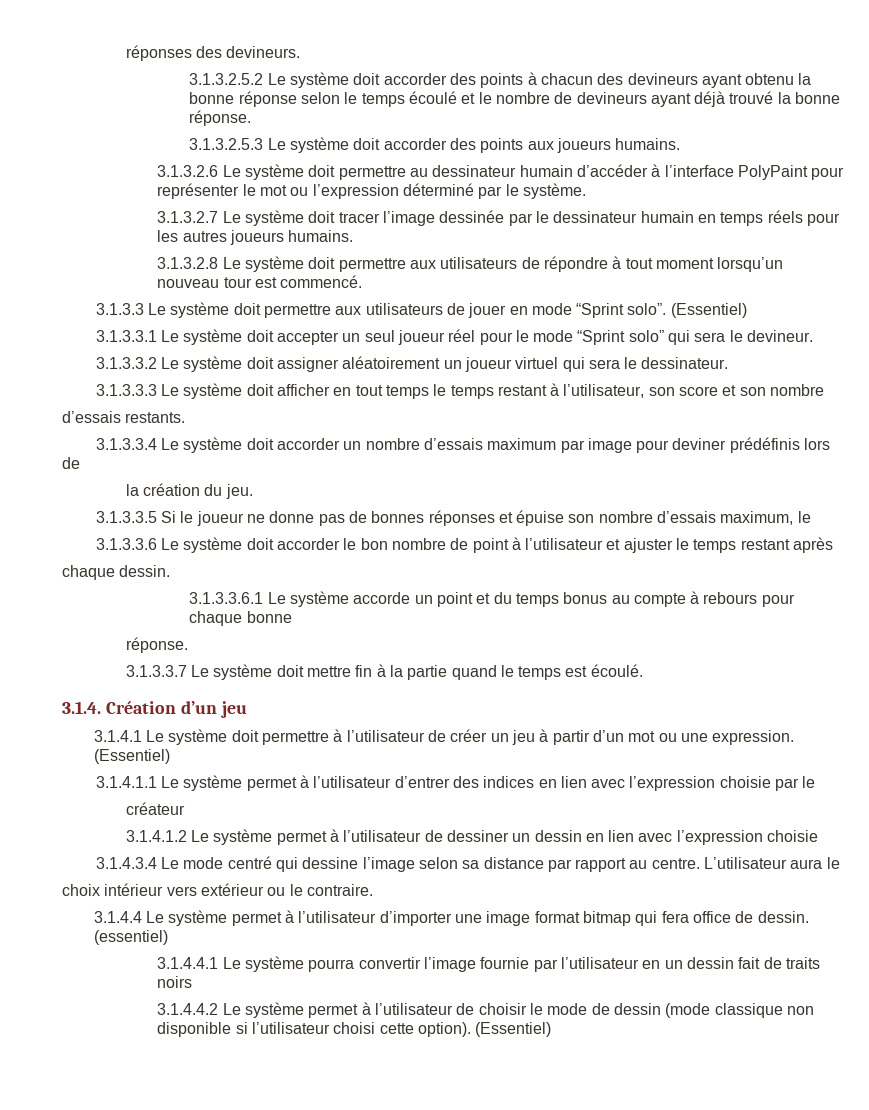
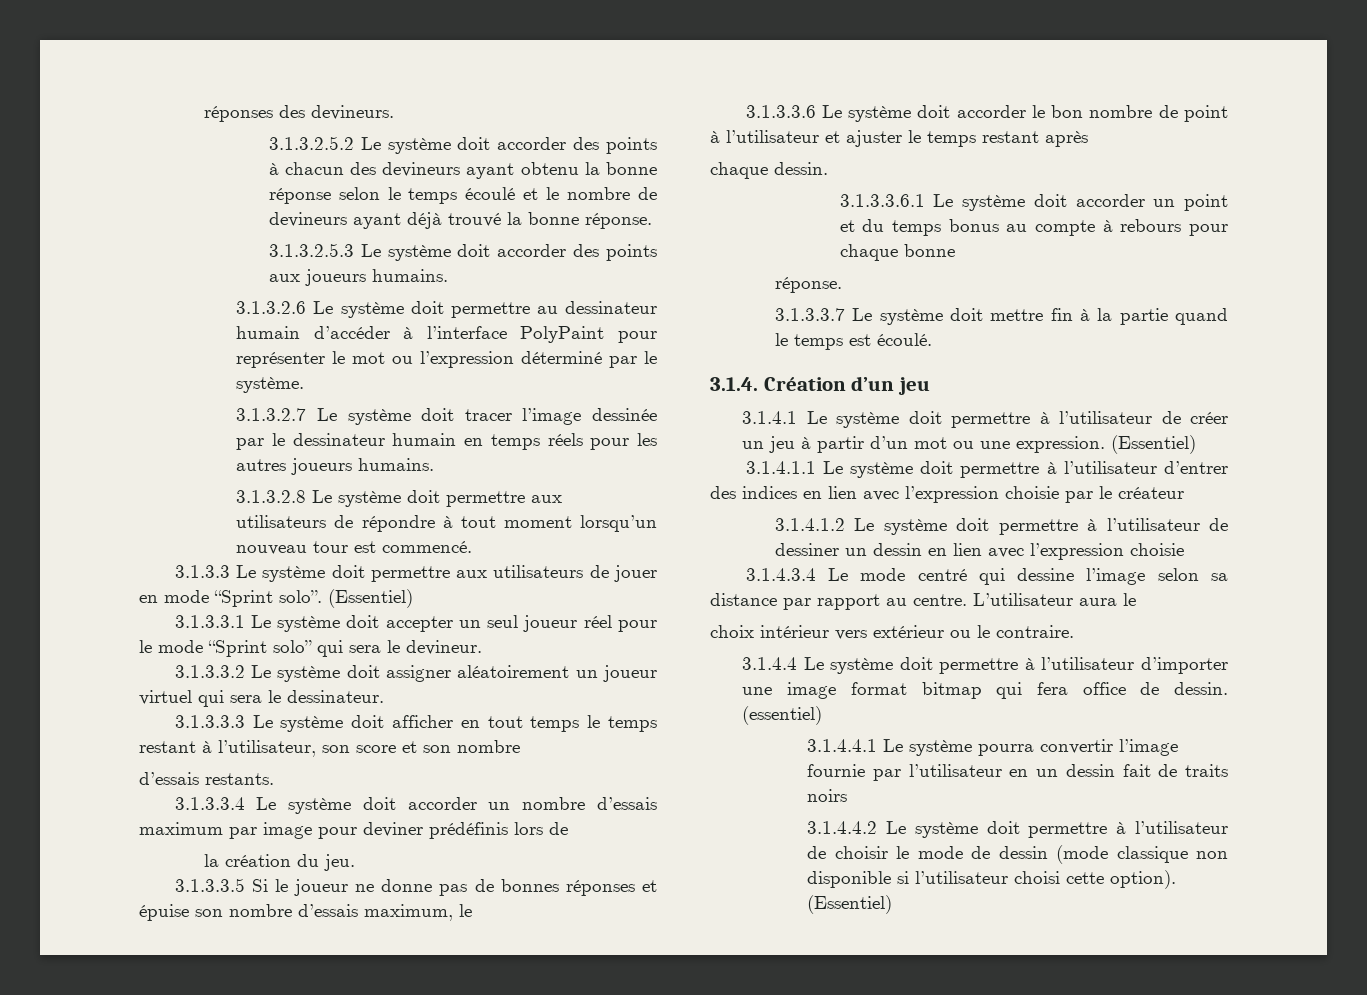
- 3.1.3.3.6.1 Le système accorde un point et du temps bonus au compte à rebours pour chaque bonne
+ 3.1.3.3.6.1 Le système doit accorder un point et du temps bonus au compte à rebours pour chaque bonne
- 3.1.4.1.1 Le système permet à l’utilisateur d’entrer des indices en lien avec l’expression choisie par le
- créateur
+ 3.1.4.1.1 Le système doit permettre à l’utilisateur d’entrer des indices en lien avec l’expression choisie par le créateur
- 3.1.4.1.2 Le système permet à l’utilisateur de dessiner un dessin en lien avec l’expression choisie
+ 3.1.4.1.2 Le système doit permettre à l’utilisateur de dessiner un dessin en lien avec l’expression choisie
- 3.1.4.4 Le système permet à l’utilisateur d’importer une image format bitmap qui fera office de dessin.
+ 3.1.4.4 Le système doit permettre à l’utilisateur d’importer une image format bitmap qui fera office de dessin.
- 3.1.4.4.2 Le système permet à l’utilisateur de choisir le mode de dessin (mode classique non disponible si l’utilisateur choisi cette option).
+ 3.1.4.4.2 Le système doit permettre à l’utilisateur de choisir le mode de dessin (mode classique non disponible si l’utilisateur choisi cette option).

